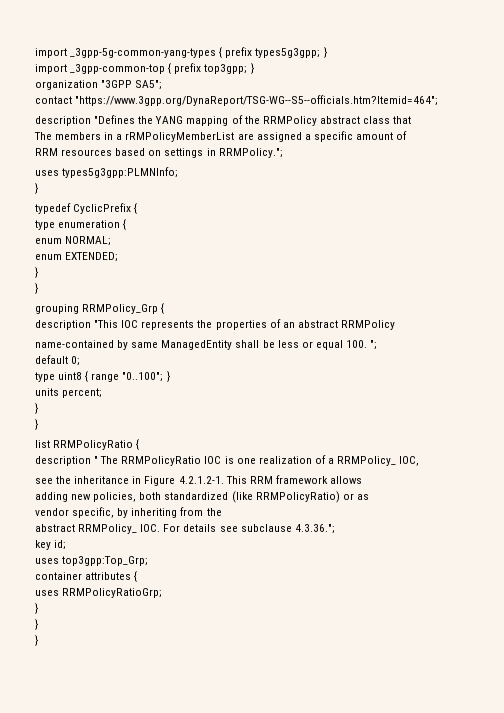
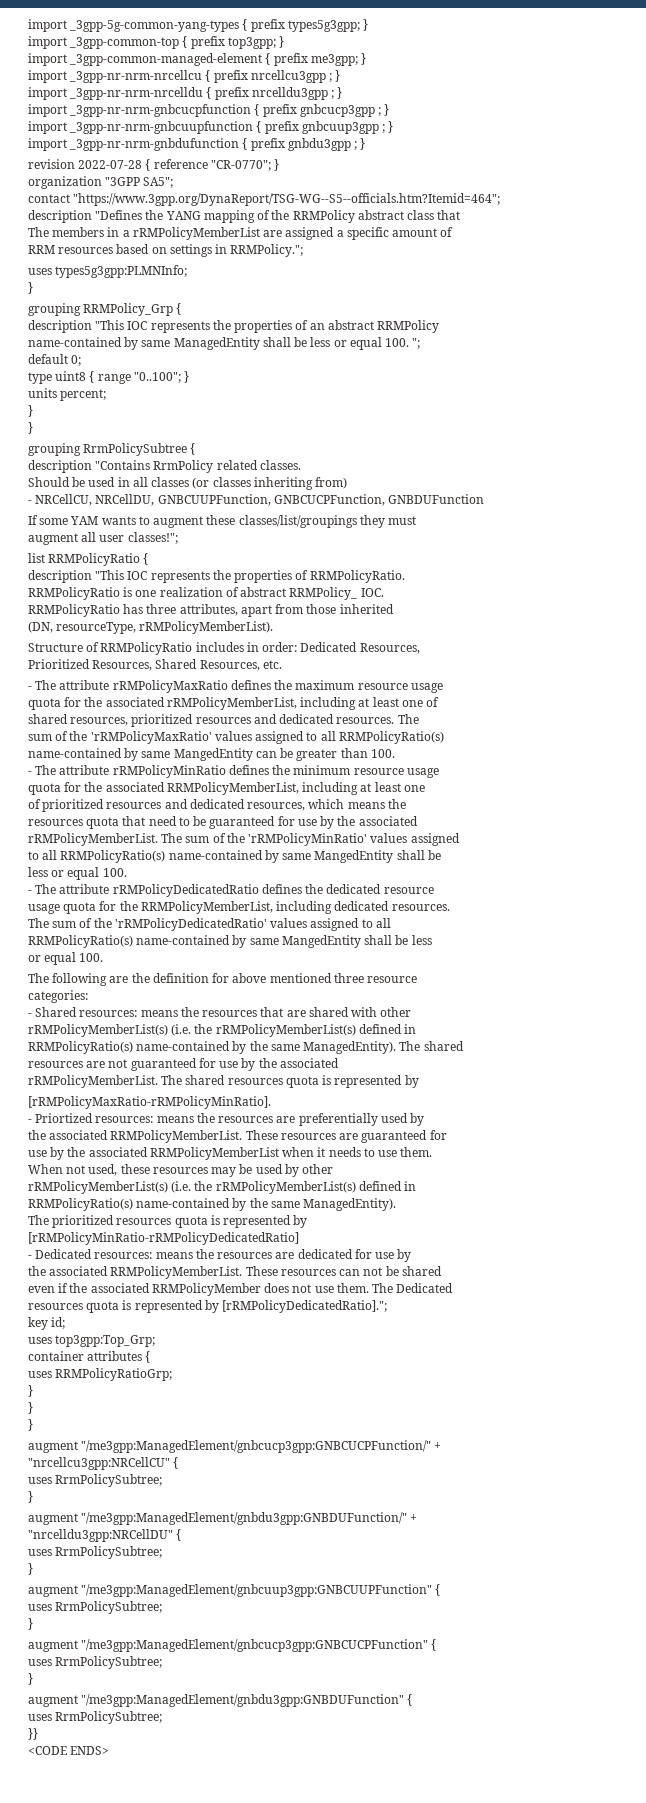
+ import _3gpp-common-managed-element { prefix me3gpp; }
+ import _3gpp-nr-nrm-nrcellcu { prefix nrcellcu3gpp ; }
+ import _3gpp-nr-nrm-nrcelldu { prefix nrcelldu3gpp ; }
+ import _3gpp-nr-nrm-gnbcucpfunction { prefix gnbcucp3gpp ; }
+ import _3gpp-nr-nrm-gnbcuupfunction { prefix gnbcuup3gpp ; }
+ import _3gpp-nr-nrm-gnbdufunction { prefix gnbdu3gpp ; }
+ revision 2022-07-28 { reference "CR-0770"; }
- typedef CyclicPrefix {
- type enumeration {
- enum NORMAL;
- enum EXTENDED;
- }
- }
+ grouping RrmPolicySubtree {
+ description "Contains RrmPolicy related classes.
+ Should be used in all classes (or classes inheriting from)
+ - NRCellCU, NRCellDU, GNBCUUPFunction, GNBCUCPFunction, GNBDUFunction
+ If some YAM wants to augment these classes/list/groupings they must
+ augment all user classes!";
  list RRMPolicyRatio {
- description " The RRMPolicyRatio IOC is one realization of a RRMPolicy_ IOC,
- see the inheritance in Figure 4.2.1.2-1. This RRM framework allows
- adding new policies, both standardized (like RRMPolicyRatio) or as
- vendor specific, by inheriting from the
- abstract RRMPolicy_ IOC. For details see subclause 4.3.36.";
+ description "This IOC represents the properties of RRMPolicyRatio.
+ RRMPolicyRatio is one realization of abstract RRMPolicy_ IOC.
+ RRMPolicyRatio has three attributes, apart from those inherited
+ (DN, resourceType, rRMPolicyMemberList).
+ Structure of RRMPolicyRatio includes in order: Dedicated Resources,
+ Prioritized Resources, Shared Resources, etc.
+ - The attribute rRMPolicyMaxRatio defines the maximum resource usage
+ quota for the associated rRMPolicyMemberList, including at least one of
+ shared resources, prioritized resources and dedicated resources. The
+ sum of the 'rRMPolicyMaxRatio' values assigned to all RRMPolicyRatio(s)
+ name-contained by same MangedEntity can be greater than 100.
+ - The attribute rRMPolicyMinRatio defines the minimum resource usage
+ quota for the associated RRMPolicyMemberList, including at least one
+ of prioritized resources and dedicated resources, which means the
+ resources quota that need to be guaranteed for use by the associated
+ rRMPolicyMemberList. The sum of the 'rRMPolicyMinRatio' values assigned
+ to all RRMPolicyRatio(s) name-contained by same MangedEntity shall be
+ less or equal 100.
+ - The attribute rRMPolicyDedicatedRatio defines the dedicated resource
+ usage quota for the RRMPolicyMemberList, including dedicated resources.
+ The sum of the 'rRMPolicyDedicatedRatio' values assigned to all
+ RRMPolicyRatio(s) name-contained by same MangedEntity shall be less
+ or equal 100.
+ The following are the definition for above mentioned three resource
+ categories:
+ - Shared resources: means the resources that are shared with other
+ rRMPolicyMemberList(s) (i.e. the rRMPolicyMemberList(s) defined in
+ RRMPolicyRatio(s) name-contained by the same ManagedEntity). The shared
+ resources are not guaranteed for use by the associated
+ rRMPolicyMemberList. The shared resources quota is represented by
+ [rRMPolicyMaxRatio-rRMPolicyMinRatio].
+ - Priortized resources: means the resources are preferentially used by
+ the associated RRMPolicyMemberList. These resources are guaranteed for
+ use by the associated RRMPolicyMemberList when it needs to use them.
+ When not used, these resources may be used by other
+ rRMPolicyMemberList(s) (i.e. the rRMPolicyMemberList(s) defined in
+ RRMPolicyRatio(s) name-contained by the same ManagedEntity).
+ The prioritized resources quota is represented by
+ [rRMPolicyMinRatio-rRMPolicyDedicatedRatio]
+ - Dedicated resources: means the resources are dedicated for use by
+ the associated RRMPolicyMemberList. These resources can not be shared
+ even if the associated RRMPolicyMember does not use them. The Dedicated
+ resources quota is represented by [rRMPolicyDedicatedRatio].";
+ augment "/me3gpp:ManagedElement/gnbcucp3gpp:GNBCUCPFunction/" +
+ "nrcellcu3gpp:NRCellCU" {
+ uses RrmPolicySubtree;
+ }
+ augment "/me3gpp:ManagedElement/gnbdu3gpp:GNBDUFunction/" +
+ "nrcelldu3gpp:NRCellDU" {
+ uses RrmPolicySubtree;
+ }
+ augment "/me3gpp:ManagedElement/gnbcuup3gpp:GNBCUUPFunction" {
+ uses RrmPolicySubtree;
+ }
+ augment "/me3gpp:ManagedElement/gnbcucp3gpp:GNBCUCPFunction" {
+ uses RrmPolicySubtree;
+ }
+ augment "/me3gpp:ManagedElement/gnbdu3gpp:GNBDUFunction" {
+ uses RrmPolicySubtree;
+ }}
+ <CODE ENDS>

